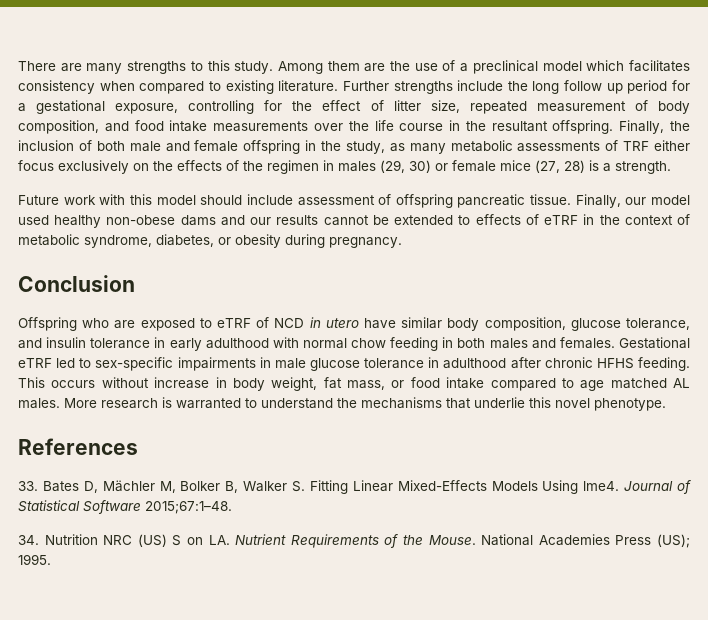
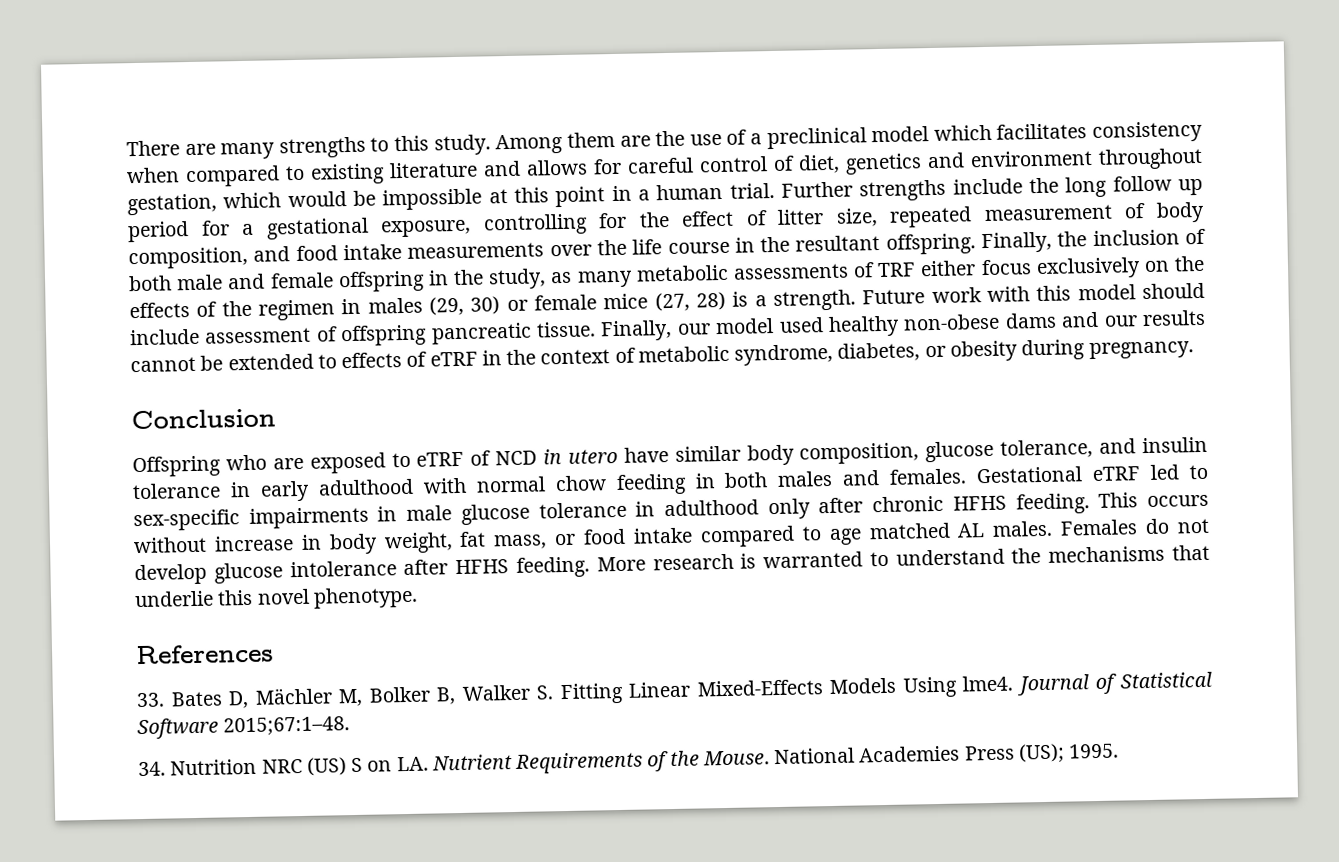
- Among them are the use of a preclinical model which facilitates consistency when compared to existing literature.
+ Among them are the use of a preclinical model which facilitates consistency when compared to existing literature and allows for careful control of diet, genetics and environment throughout gestation, which would be impossible at this point in a human trial.
- Finally, the inclusion of both male and female offspring in the study, as many metabolic assessments of TRF either focus exclusively on the effects of the regimen in males (29, 30) or female mice (27, 28) is a strength.
- Future work with this model should include assessment of offspring pancreatic tissue.
+ Finally, the inclusion of both male and female offspring in the study, as many metabolic assessments of TRF either focus exclusively on the effects of the regimen in males (29, 30) or female mice (27, 28) is a strength. Future work with this model should include assessment of offspring pancreatic tissue.
- Gestational eTRF led to sex-specific impairments in male glucose tolerance in adulthood after chronic HFHS feeding.
+ Gestational eTRF led to sex-specific impairments in male glucose tolerance in adulthood only after chronic HFHS feeding.
+ Females do not develop glucose intolerance after HFHS feeding.

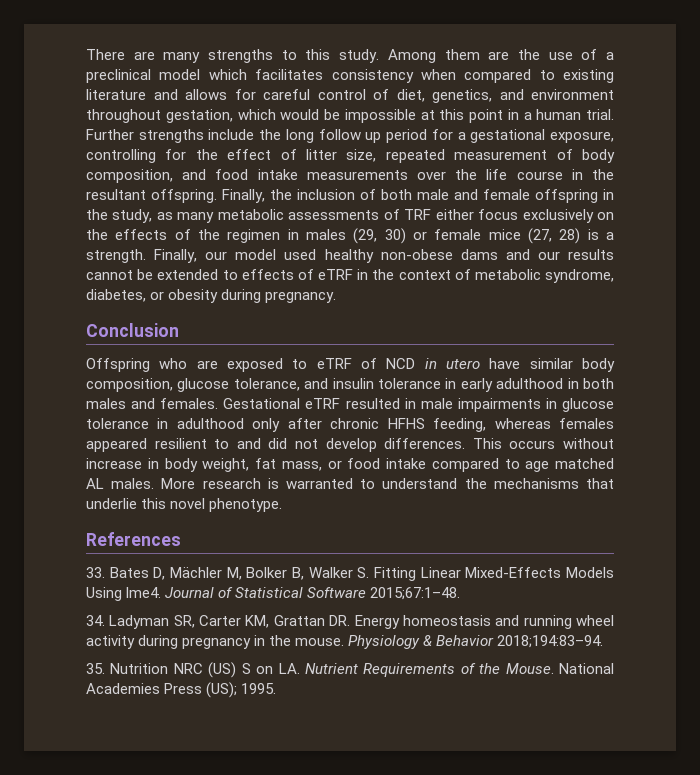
- Among them are the use of a preclinical model which facilitates consistency when compared to existing literature and allows for careful control of diet, genetics and environment throughout gestation, which would be impossible at this point in a human trial.
+ Among them are the use of a preclinical model which facilitates consistency when compared to existing literature and allows for careful control of diet, genetics, and environment throughout gestation, which would be impossible at this point in a human trial.
- Future work with this model should include assessment of offspring pancreatic tissue.
- Offspring who are exposed to eTRF of NCD in utero have similar body composition, glucose tolerance, and insulin tolerance in early adulthood with normal chow feeding in both males and females.
+ Offspring who are exposed to eTRF of NCD in utero have similar body composition, glucose tolerance, and insulin tolerance in early adulthood in both males and females.
- Gestational eTRF led to sex-specific impairments in male glucose tolerance in adulthood only after chronic HFHS feeding.
+ Gestational eTRF resulted in male impairments in glucose tolerance in adulthood only after chronic HFHS feeding, whereas females appeared resilient to and did not develop differences.
- Females do not develop glucose intolerance after HFHS feeding.
- 34. Nutrition NRC (US) S on LA. Nutrient Requirements of the Mouse.
+ 34. Ladyman SR, Carter KM, Grattan DR. Energy homeostasis and running wheel activity during pregnancy in the mouse. Physiology & Behavior 2018;194:83–94.
+ 35. Nutrition NRC (US) S on LA. Nutrient Requirements of the Mouse.

